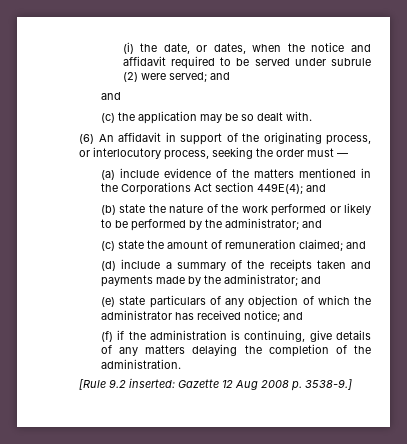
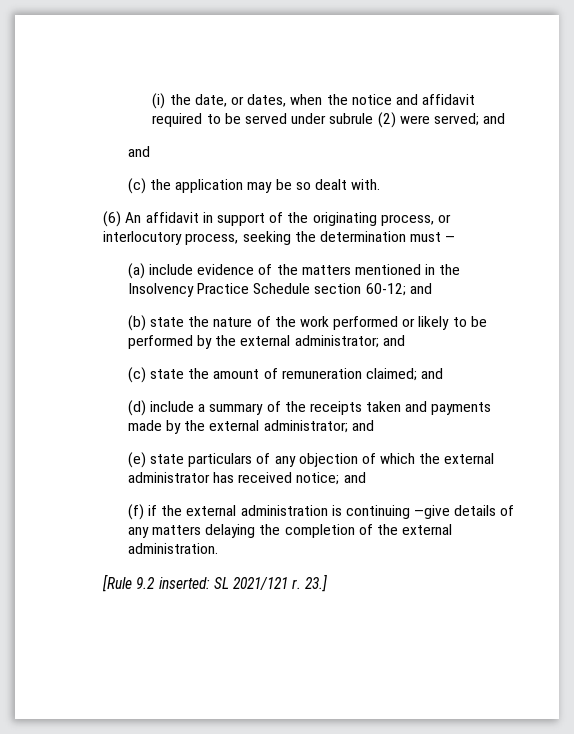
- (6) An affidavit in support of the originating process, or interlocutory process, seeking the order must —
+ (6) An affidavit in support of the originating process, or interlocutory process, seeking the determination must —
- (a) include evidence of the matters mentioned in the Corporations Act section 449E(4); and
+ (a) include evidence of the matters mentioned in the Insolvency Practice Schedule section 60-12; and
- (b) state the nature of the work performed or likely to be performed by the administrator; and
+ (b) state the nature of the work performed or likely to be performed by the external administrator; and
- (d) include a summary of the receipts taken and payments made by the administrator; and
+ (d) include a summary of the receipts taken and payments made by the external administrator; and
- (e) state particulars of any objection of which the administrator has received notice; and
+ (e) state particulars of any objection of which the external administrator has received notice; and
- (f) if the administration is continuing, give details of any matters delaying the completion of the administration.
+ (f) if the external administration is continuing —give details of any matters delaying the completion of the external administration.
- [Rule 9.2 inserted: Gazette 12 Aug 2008 p. 3538-9.]
+ [Rule 9.2 inserted: SL 2021/121 r. 23.]

